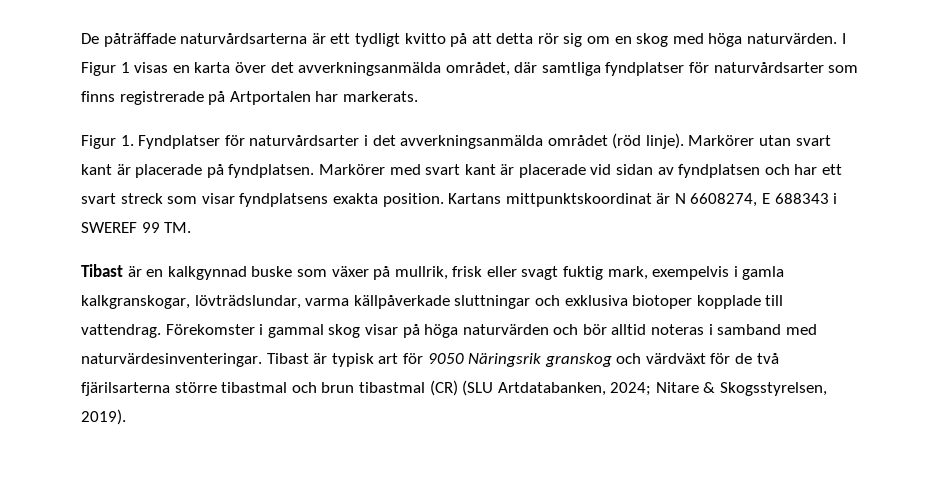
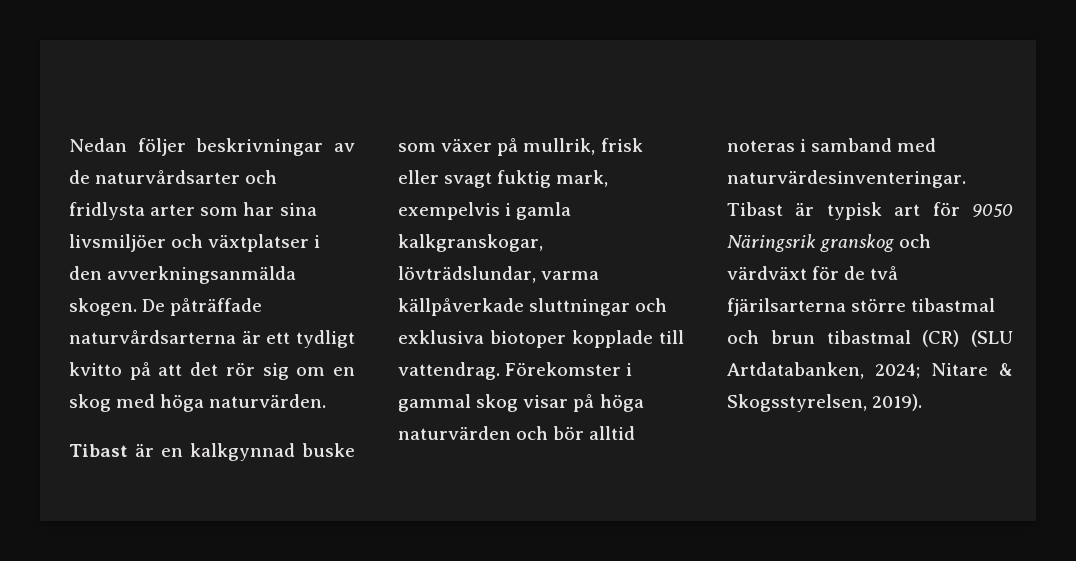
+ Nedan följer beskrivningar av de naturvårdsarter och fridlysta arter som har sina livsmiljöer och växtplatser i den avverkningsanmälda skogen.
- De påträffade naturvårdsarterna är ett tydligt kvitto på att detta rör sig om en skog med höga naturvärden. I Figur 1 visas en karta över det avverkningsanmälda området, där samtliga fyndplatser för naturvårdsarter som finns registrerade på Artportalen har markerats.
- Figur 1. Fyndplatser för naturvårdsarter i det avverkningsanmälda området (röd linje). Markörer utan svart kant är placerade på fyndplatsen. Markörer med svart kant är placerade vid sidan av fyndplatsen och har ett svart streck som visar fyndplatsens exakta position. Kartans mittpunktskoordinat är N 6608274, E 688343 i SWEREF 99 TM.
+ De påträffade naturvårdsarterna är ett tydligt kvitto på att det rör sig om en skog med höga naturvärden.

